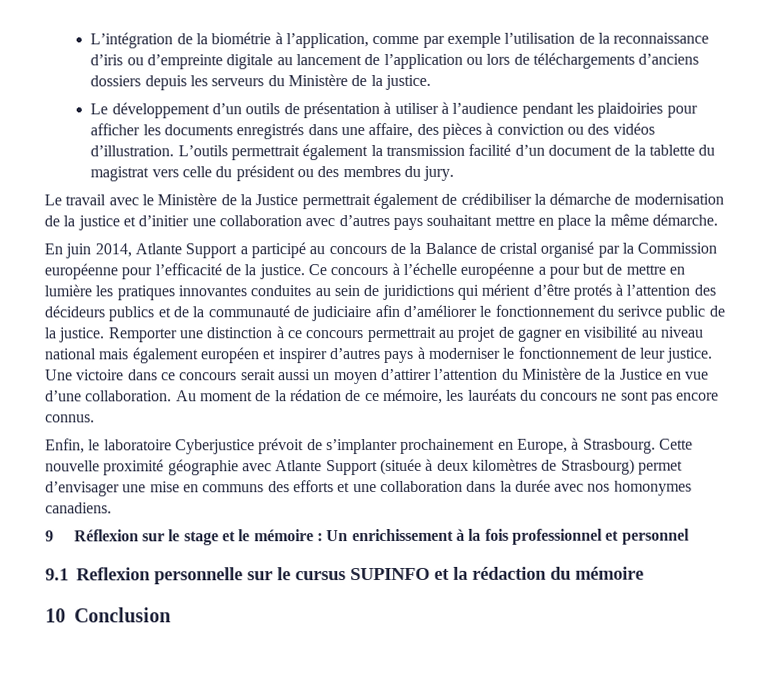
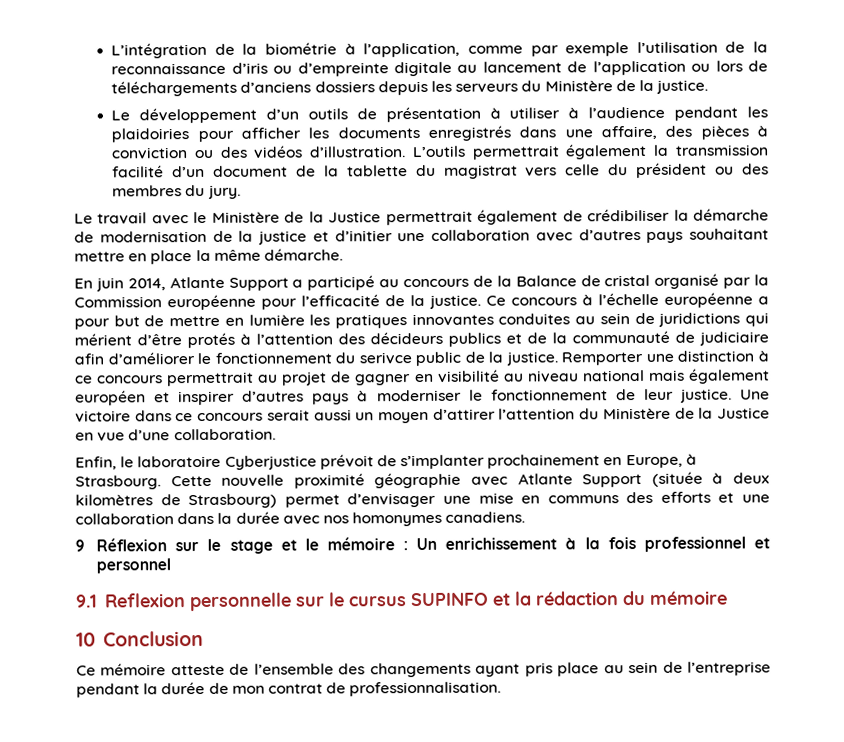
- Au moment de la rédation de ce mémoire, les lauréats du concours ne sont pas encore connus.
+ Ce mémoire atteste de l’ensemble des changements ayant pris place au sein de l’entreprise pendant la durée de mon contrat de professionnalisation.

